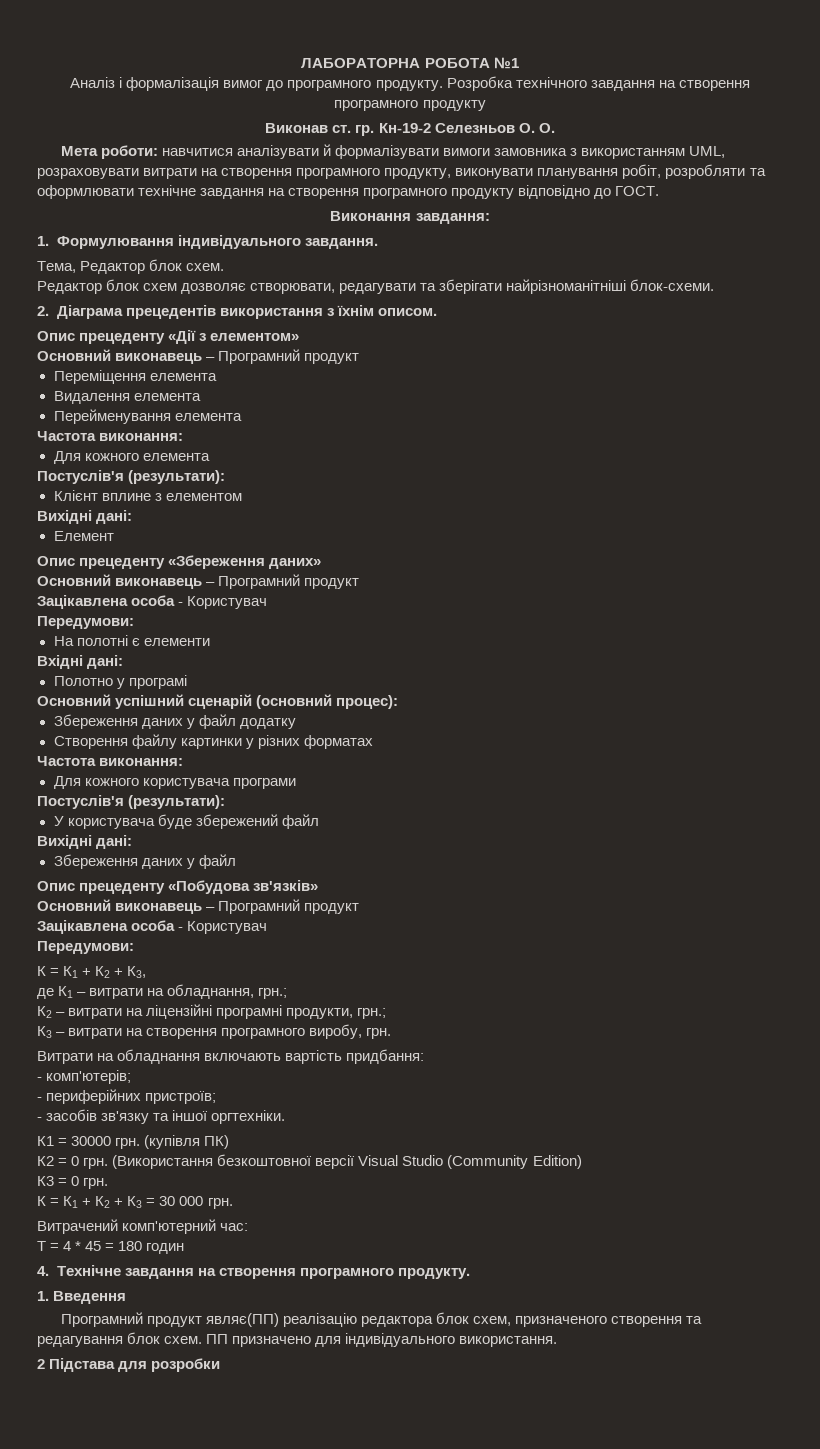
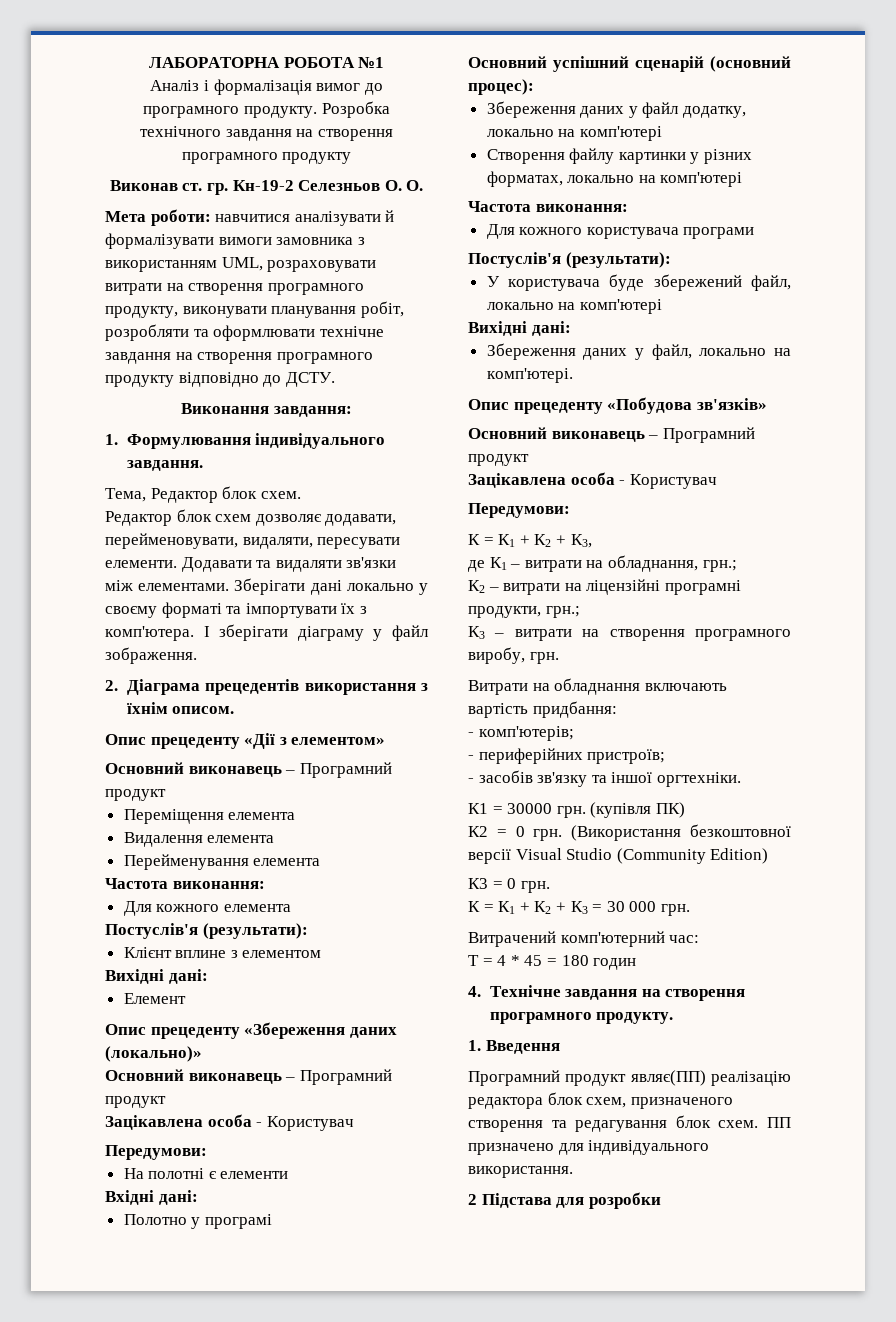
- Мета роботи: навчитися аналізувати й формалізувати вимоги замовника з використанням UML, розраховувати витрати на створення програмного продукту, виконувати планування робіт, розробляти та оформлювати технічне завдання на створення програмного продукту відповідно до ГОСТ.
+ Мета роботи: навчитися аналізувати й формалізувати вимоги замовника з використанням UML, розраховувати витрати на створення програмного продукту, виконувати планування робіт, розробляти та оформлювати технічне завдання на створення програмного продукту відповідно до ДСТУ.
- Редактор блок схем дозволяє створювати, редагувати та зберігати найрізноманітніші блок-схеми.
+ Редактор блок схем дозволяє додавати, перейменовувати, видаляти, пересувати елементи. Додавати та видаляти зв'язки між елементами. Зберігати дані локально у своєму форматі та імпортувати їх з комп'ютера. І зберігати діаграму у файл зображення.
- Опис прецеденту «Збереження даних»
+ Опис прецеденту «Збереження даних (локально)»
- Збереження даних у файл додатку
+ Збереження даних у файл додатку, локально на комп'ютері
- Створення файлу картинки у різних форматах
+ Створення файлу картинки у різних форматах, локально на комп'ютері
- У користувача буде збережений файл
+ У користувача буде збережений файл, локально на комп'ютері
  Вихідні дані:
- Збереження даних у файл
+ Збереження даних у файл, локально на комп'ютері.

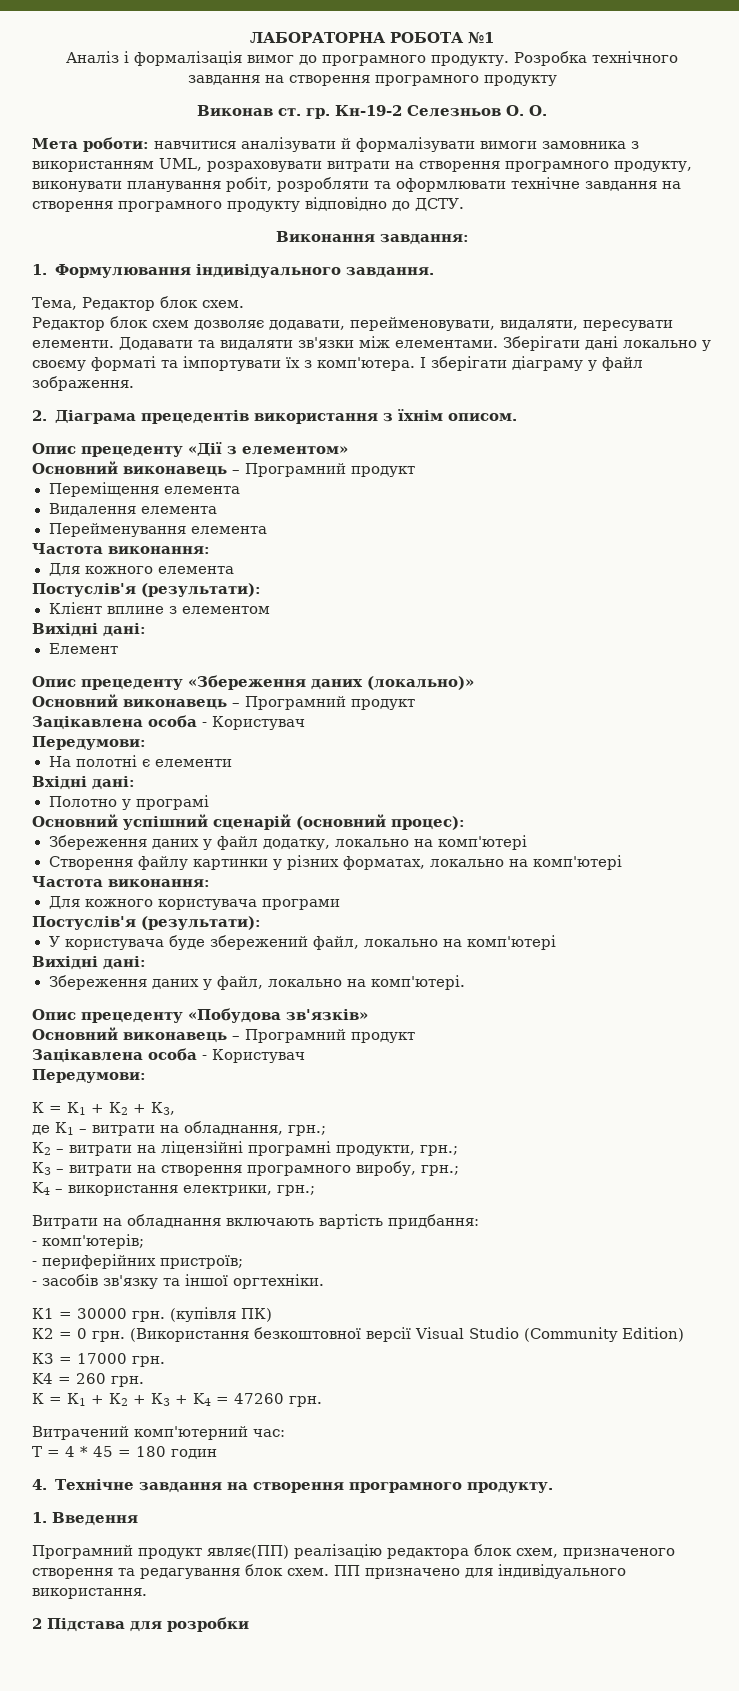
- К3 – витрати на створення програмного виробу, грн.
+ К3 – витрати на створення програмного виробу, грн.;
+ K4 – використання електрики, грн.;
- К3 = 0 грн.
+ К3 = 17000 грн.
+ K4 = 260 грн.
- К = К1 + К2 + К3 = 30 000 грн.
+ К = К1 + К2 + К3 + K4 = 47260 грн.

